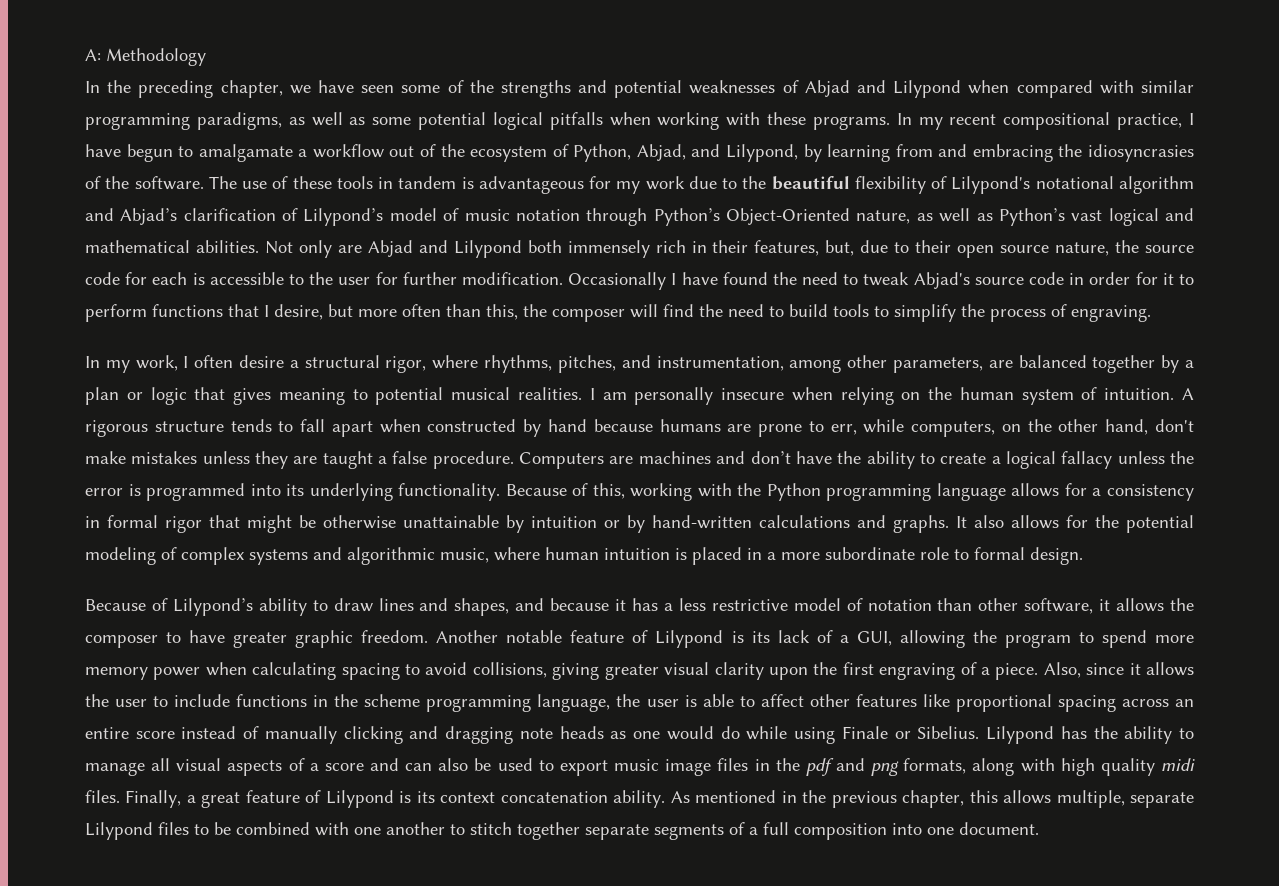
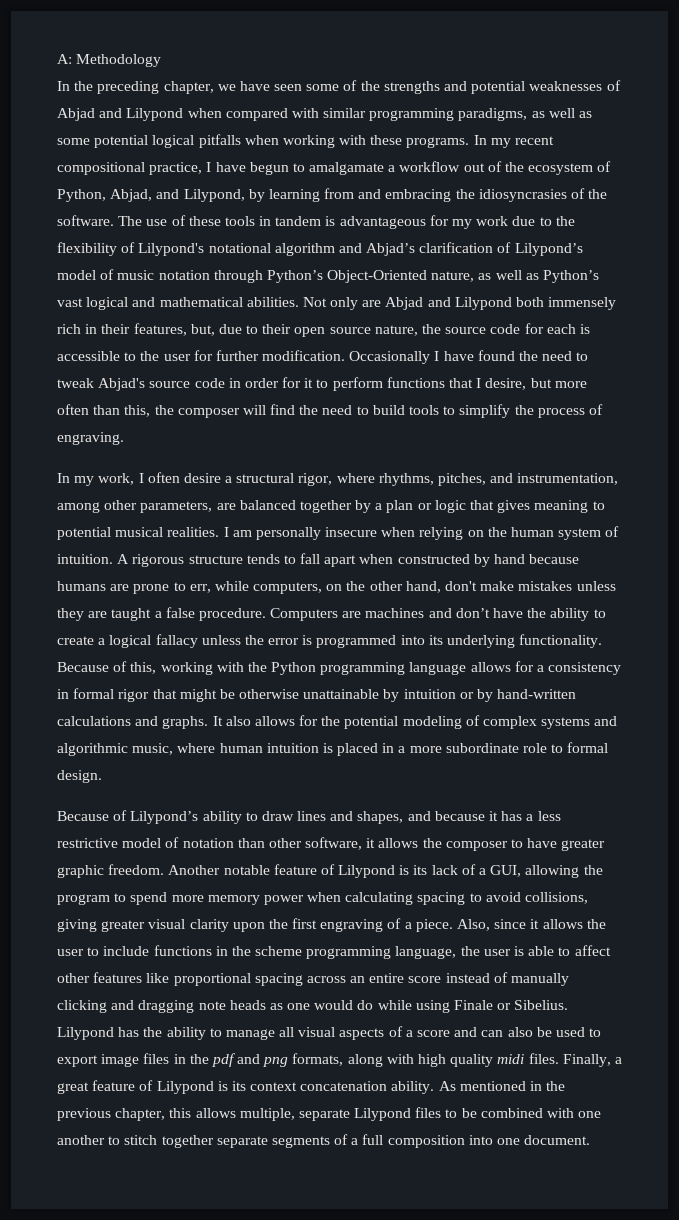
- The use of these tools in tandem is advantageous for my work due to the beautiful flexibility of Lilypond's notational algorithm and Abjad’s clarification of Lilypond’s model of music notation through Python’s Object-Oriented nature, as well as Python’s vast logical and mathematical abilities.
+ The use of these tools in tandem is advantageous for my work due to the flexibility of Lilypond's notational algorithm and Abjad’s clarification of Lilypond’s model of music notation through Python’s Object-Oriented nature, as well as Python’s vast logical and mathematical abilities.
- Lilypond has the ability to manage all visual aspects of a score and can also be used to export music image files in the pdf and png formats, along with high quality midi files.
+ Lilypond has the ability to manage all visual aspects of a score and can also be used to export image files in the pdf and png formats, along with high quality midi files.

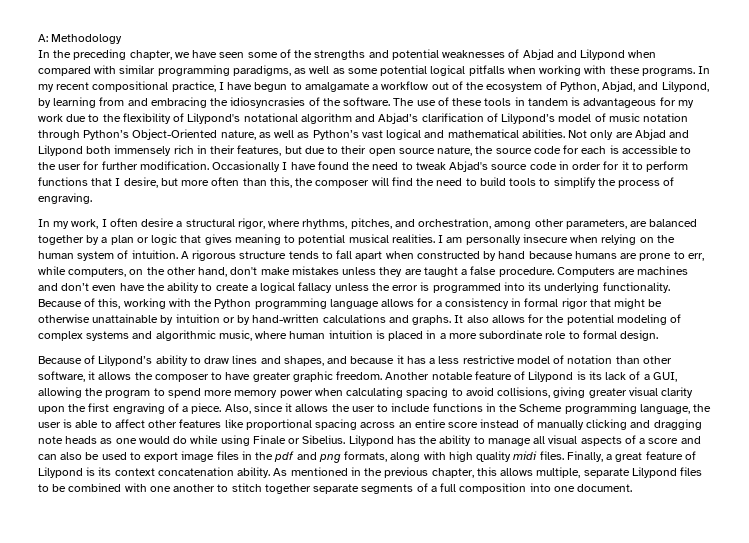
- Not only are Abjad and Lilypond both immensely rich in their features, but, due to their open source nature, the source code for each is accessible to the user for further modification.
+ Not only are Abjad and Lilypond both immensely rich in their features, but due to their open source nature, the source code for each is accessible to the user for further modification.
- In my work, I often desire a structural rigor, where rhythms, pitches, and instrumentation, among other parameters, are balanced together by a plan or logic that gives meaning to potential musical realities.
+ In my work, I often desire a structural rigor, where rhythms, pitches, and orchestration, among other parameters, are balanced together by a plan or logic that gives meaning to potential musical realities.
- Computers are machines and don’t have the ability to create a logical fallacy unless the error is programmed into its underlying functionality.
+ Computers are machines and don’t even have the ability to create a logical fallacy unless the error is programmed into its underlying functionality.
- Also, since it allows the user to include functions in the scheme programming language, the user is able to affect other features like proportional spacing across an entire score instead of manually clicking and dragging note heads as one would do while using Finale or Sibelius.
+ Also, since it allows the user to include functions in the Scheme programming language, the user is able to affect other features like proportional spacing across an entire score instead of manually clicking and dragging note heads as one would do while using Finale or Sibelius.

